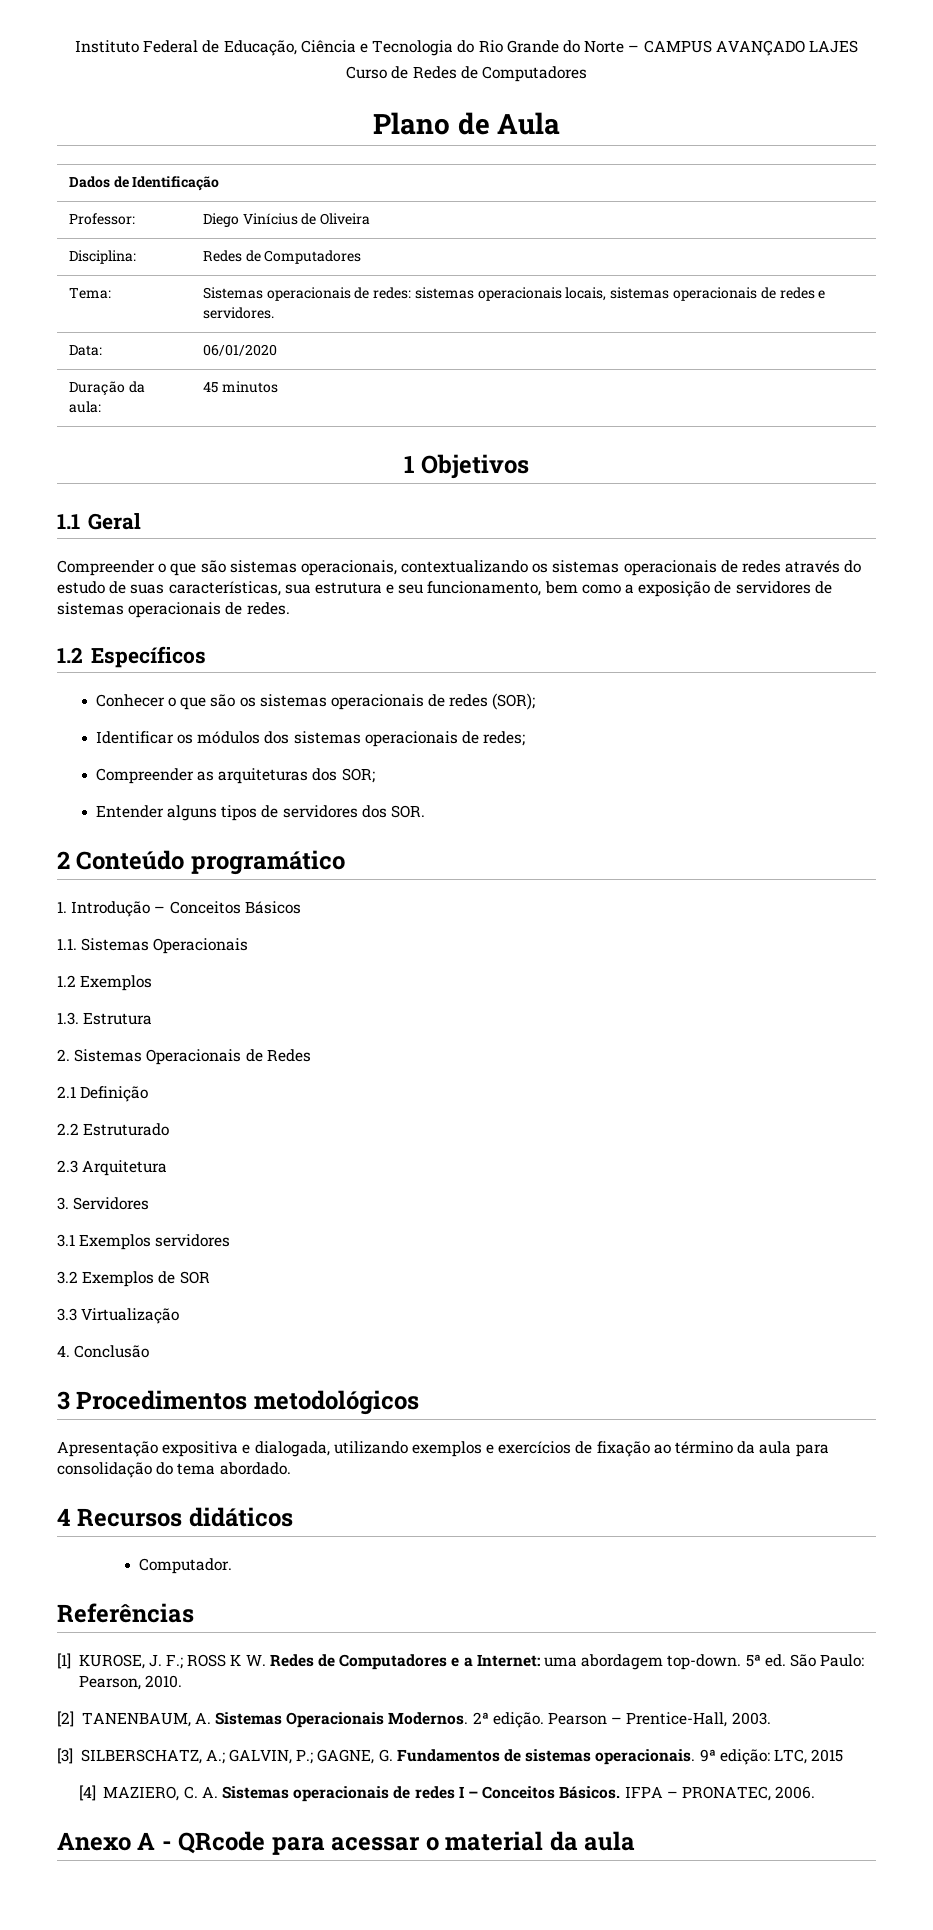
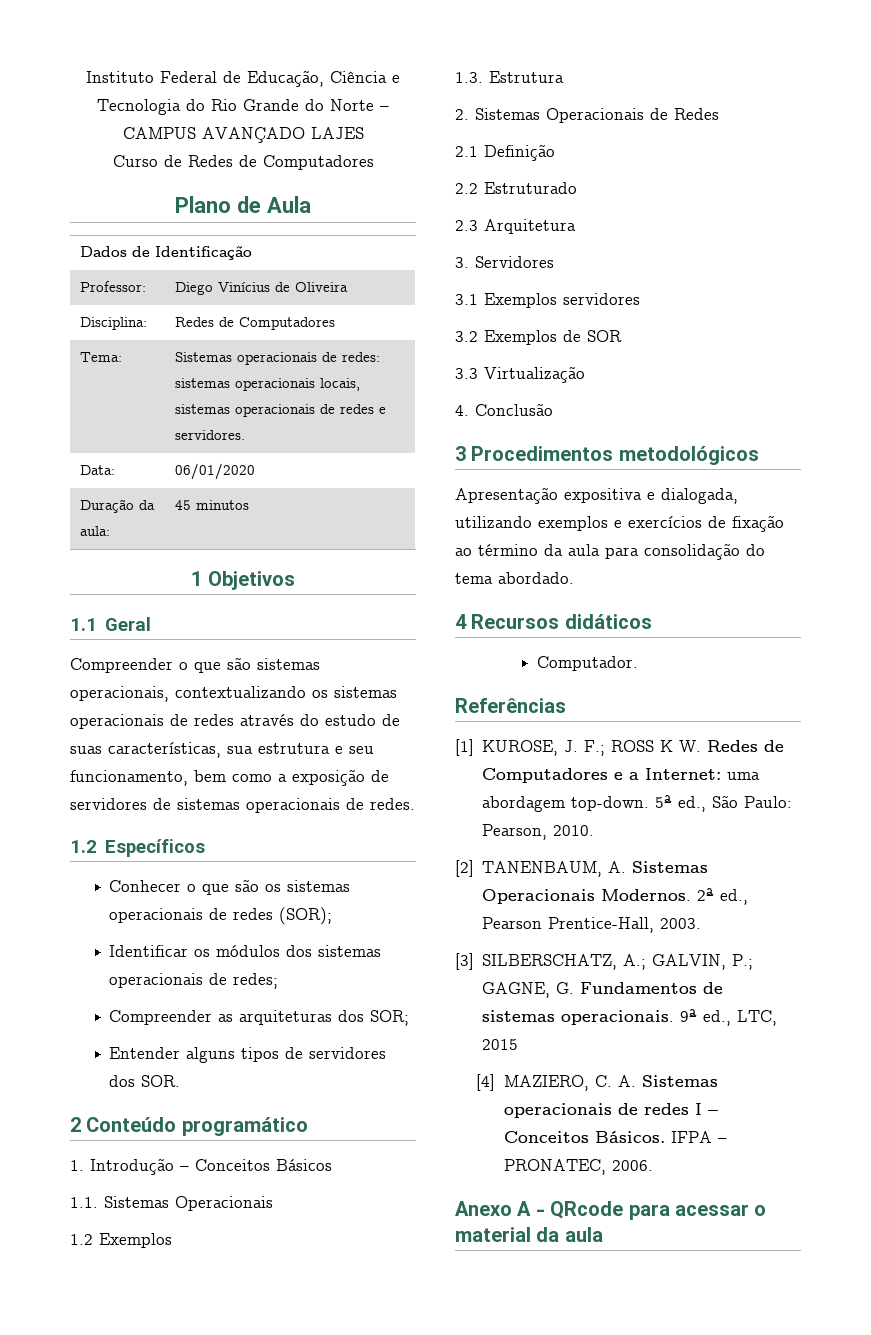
- 5ª ed. São Paulo: Pearson, 2010.
+ 5ª ed., São Paulo: Pearson, 2010.
- 2ª edição. Pearson – Prentice-Hall, 2003.
+ 2ª ed., Pearson Prentice-Hall, 2003.
- 9ª edição: LTC, 2015
+ 9ª ed., LTC, 2015

